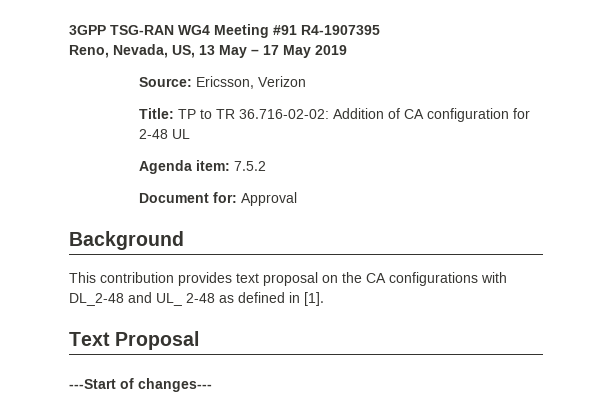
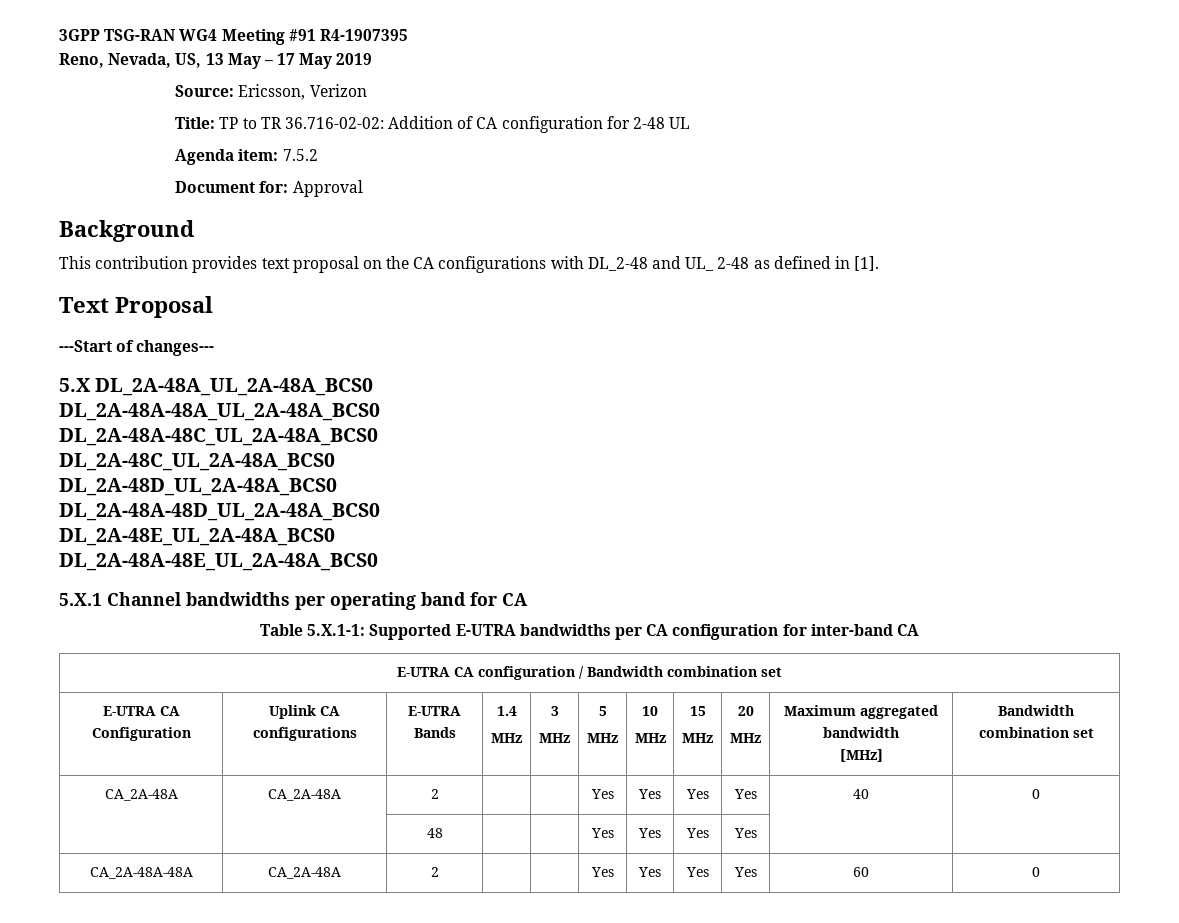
+ 5.X DL_2A-48A_UL_2A-48A_BCS0
+ DL_2A-48A-48A_UL_2A-48A_BCS0
+ DL_2A-48A-48C_UL_2A-48A_BCS0
+ DL_2A-48C_UL_2A-48A_BCS0
+ DL_2A-48D_UL_2A-48A_BCS0
+ DL_2A-48A-48D_UL_2A-48A_BCS0
+ DL_2A-48E_UL_2A-48A_BCS0
+ DL_2A-48A-48E_UL_2A-48A_BCS0
+ 5.X.1 Channel bandwidths per operating band for CA
+ Table 5.X.1-1: Supported E-UTRA bandwidths per CA configuration for inter-band CA
+ E-UTRA CA configuration / Bandwidth combination set
+ E-UTRA CA Configuration | Uplink CA configurations | E-UTRA Bands | 1.4
+ MHz | 3
+ MHz | 5
+ MHz | 10
+ MHz | 15
+ MHz | 20
+ MHz | Maximum aggregated bandwidth
+ [MHz] | Bandwidth combination set
+ CA_2A-48A | CA_2A-48A | 2 | | | Yes | Yes | Yes | Yes | 40 | 0
+ | | 48 | | | Yes | Yes | Yes | Yes | |
+ CA_2A-48A-48A | CA_2A-48A | 2 | | | Yes | Yes | Yes | Yes | 60 | 0

